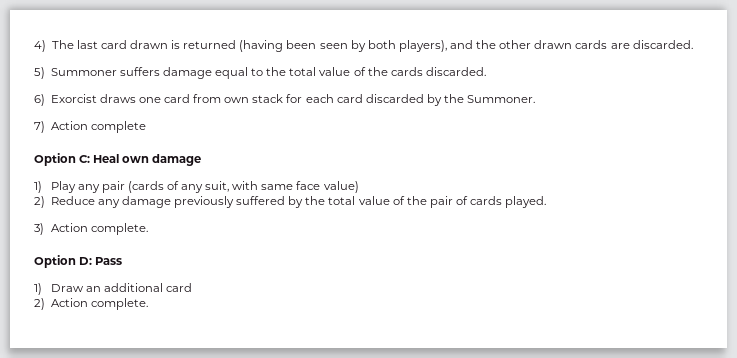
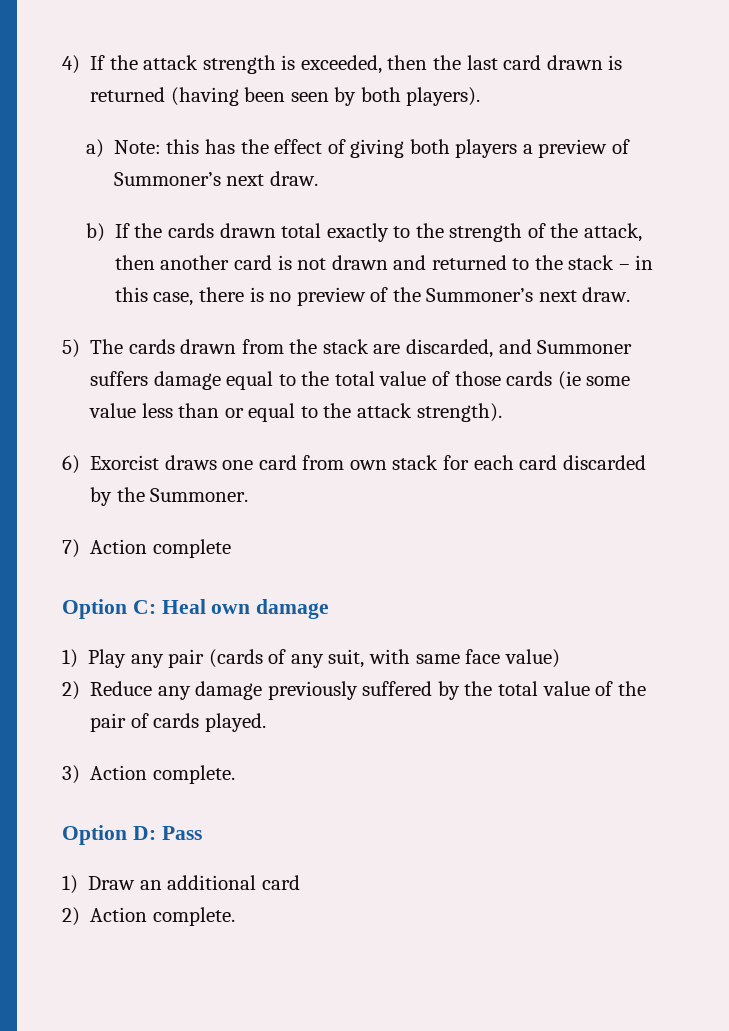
- 4) The last card drawn is returned (having been seen by both players), and the other drawn cards are discarded.
- 5) Summoner suffers damage equal to the total value of the cards discarded.
+ 4) If the attack strength is exceeded, then the last card drawn is returned (having been seen by both players).
+ a) Note: this has the effect of giving both players a preview of Summoner’s next draw.
+ b) If the cards drawn total exactly to the strength of the attack, then another card is not drawn and returned to the stack – in this case, there is no preview of the Summoner’s next draw.
+ 5) The cards drawn from the stack are discarded, and Summoner suffers damage equal to the total value of those cards (ie some value less than or equal to the attack strength).

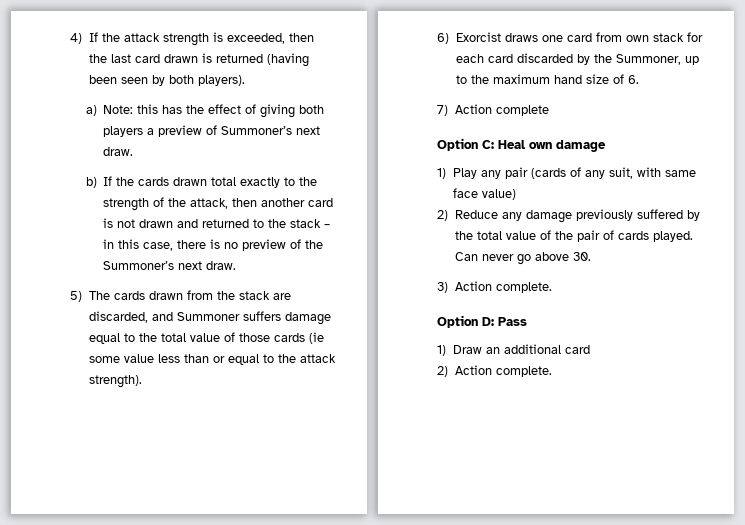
- 6) Exorcist draws one card from own stack for each card discarded by the Summoner.
+ 6) Exorcist draws one card from own stack for each card discarded by the Summoner, up to the maximum hand size of 6.
+ Can never go above 30.

